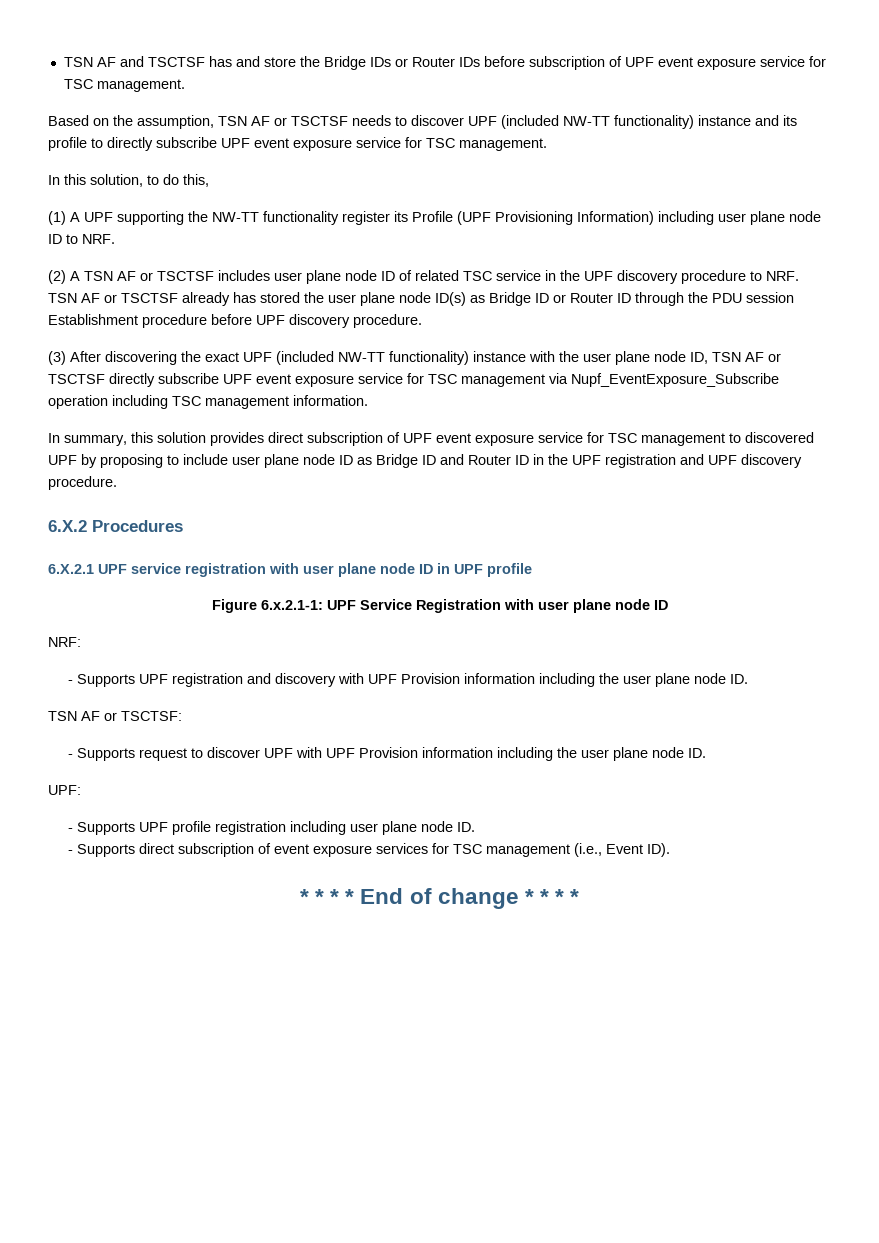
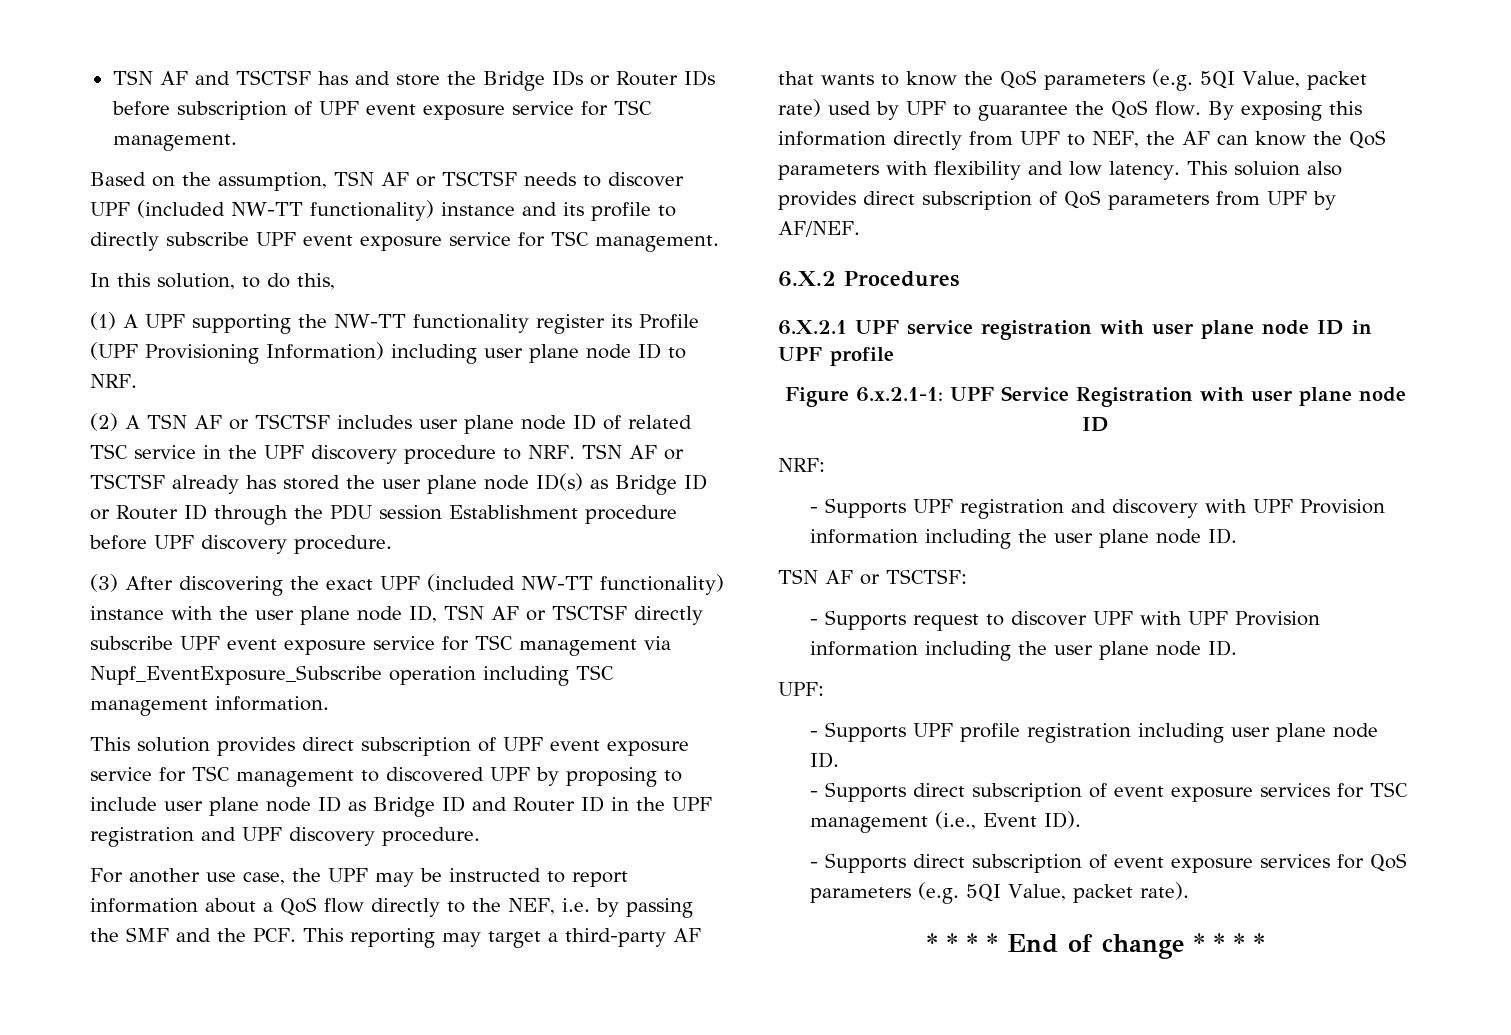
- In summary, this solution provides direct subscription of UPF event exposure service for TSC management to discovered UPF by proposing to include user plane node ID as Bridge ID and Router ID in the UPF registration and UPF discovery procedure.
+ This solution provides direct subscription of UPF event exposure service for TSC management to discovered UPF by proposing to include user plane node ID as Bridge ID and Router ID in the UPF registration and UPF discovery procedure.
+ For another use case, the UPF may be instructed to report information about a QoS flow directly to the NEF, i.e. by passing the SMF and the PCF. This reporting may target a third-party AF that wants to know the QoS parameters (e.g. 5QI Value, packet rate) used by UPF to guarantee the QoS flow. By exposing this information directly from UPF to NEF, the AF can know the QoS parameters with flexibility and low latency. This soluion also provides direct subscription of QoS parameters from UPF by AF/NEF.
+ - Supports direct subscription of event exposure services for QoS parameters (e.g. 5QI Value, packet rate).

